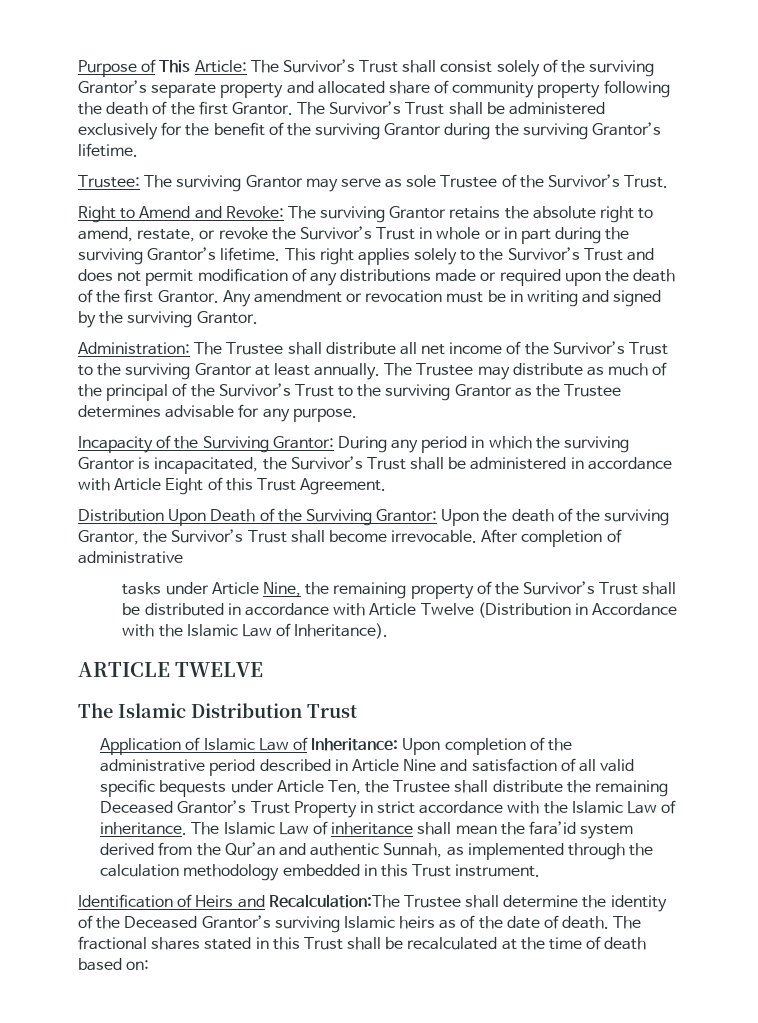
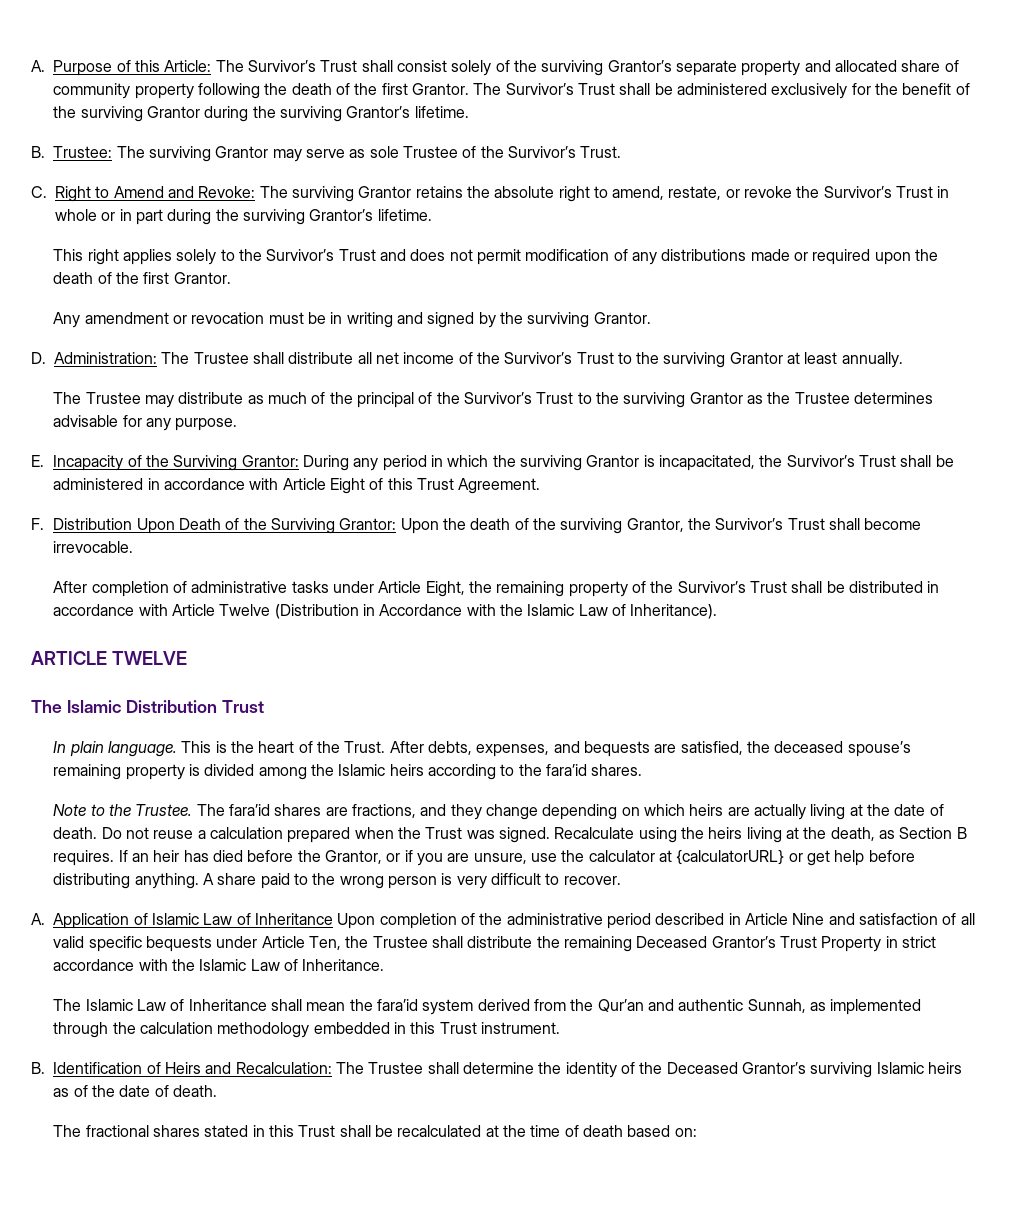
- Purpose of This Article: The Survivor’s Trust shall consist solely of the surviving Grantor’s separate property and allocated share of community property following the death of the first Grantor.
+ A. Purpose of this Article: The Survivor’s Trust shall consist solely of the surviving Grantor’s separate property and allocated share of community property following the death of the first Grantor.
- Trustee: The surviving Grantor may serve as sole Trustee of the Survivor’s Trust.
+ B. Trustee: The surviving Grantor may serve as sole Trustee of the Survivor’s Trust.
- Right to Amend and Revoke:
+ C. Right to Amend and Revoke:
- The surviving Grantor retains the absolute right to amend, restate, or revoke the Survivor’s Trust in whole or in part during the surviving Grantor’s lifetime. This right applies solely to the Survivor’s Trust and does not permit modification of any distributions made or required upon the death of the first Grantor. Any amendment or revocation must be in writing and signed by the surviving Grantor.
+ The surviving Grantor retains the absolute right to amend, restate, or revoke the Survivor’s Trust in whole or in part during the surviving Grantor’s lifetime.
+ This right applies solely to the Survivor’s Trust and does not permit modification of any distributions made or required upon the death of the first Grantor.
+ Any amendment or revocation must be in writing and signed by the surviving Grantor.
- Administration: The Trustee shall distribute all net income of the Survivor’s Trust to the surviving Grantor at least annually. The Trustee may distribute as much of the principal of the Survivor’s Trust to the surviving Grantor as the Trustee determines advisable for any purpose.
+ D. Administration: The Trustee shall distribute all net income of the Survivor’s Trust to the surviving Grantor at least annually.
+ The Trustee may distribute as much of the principal of the Survivor’s Trust to the surviving Grantor as the Trustee determines advisable for any purpose.
- Incapacity of the Surviving Grantor: During any period in which the surviving Grantor is incapacitated, the Survivor’s Trust shall be administered in accordance with Article Eight of this Trust Agreement.
+ E. Incapacity of the Surviving Grantor: During any period in which the surviving Grantor is incapacitated, the Survivor’s Trust shall be administered in accordance with Article Eight of this Trust Agreement.
- Distribution Upon Death of the Surviving Grantor: Upon the death of the surviving Grantor, the Survivor’s Trust shall become irrevocable. After completion of administrative
- tasks under Article Nine, the remaining property of the Survivor’s Trust shall be distributed in accordance with Article Twelve (Distribution in Accordance with the Islamic Law of Inheritance).
+ F. Distribution Upon Death of the Surviving Grantor: Upon the death of the surviving Grantor, the Survivor’s Trust shall become irrevocable.
+ After completion of administrative tasks under Article Eight, the remaining property of the Survivor’s Trust shall be distributed in accordance with Article Twelve (Distribution in Accordance with the Islamic Law of Inheritance).
- Application of Islamic Law of Inheritance: Upon completion of the administrative period described in Article Nine and satisfaction of all valid specific bequests under Article Ten, the Trustee shall distribute the remaining Deceased Grantor’s Trust Property in strict accordance with the Islamic Law of inheritance. The Islamic Law of inheritance shall mean the fara’id system derived from the Qur’an and authentic Sunnah, as implemented through the calculation methodology embedded in this Trust instrument.
+ In plain language. This is the heart of the Trust. After debts, expenses, and bequests are satisfied, the deceased spouse’s remaining property is divided among the Islamic heirs according to the fara’id shares.
+ Note to the Trustee. The fara’id shares are fractions, and they change depending on which heirs are actually living at the date of death. Do not reuse a calculation prepared when the Trust was signed. Recalculate using the heirs living at the death, as Section B requires. If an heir has died before the Grantor, or if you are unsure, use the calculator at {calculatorURL} or get help before distributing anything. A share paid to the wrong person is very difficult to recover.
+ A. Application of Islamic Law of Inheritance Upon completion of the administrative period described in Article Nine and satisfaction of all valid specific bequests under Article Ten, the Trustee shall distribute the remaining Deceased Grantor’s Trust Property in strict accordance with the Islamic Law of Inheritance.
+ The Islamic Law of Inheritance shall mean the fara’id system derived from the Qur’an and authentic Sunnah, as implemented through the calculation methodology embedded in this Trust instrument.
- Identification of Heirs and Recalculation:The Trustee shall determine the identity of the Deceased Grantor’s surviving Islamic heirs as of the date of death. The fractional shares stated in this Trust shall be recalculated at the time of death based on:
+ B. Identification of Heirs and Recalculation: The Trustee shall determine the identity of the Deceased Grantor’s surviving Islamic heirs as of the date of death.
+ The fractional shares stated in this Trust shall be recalculated at the time of death based on:

